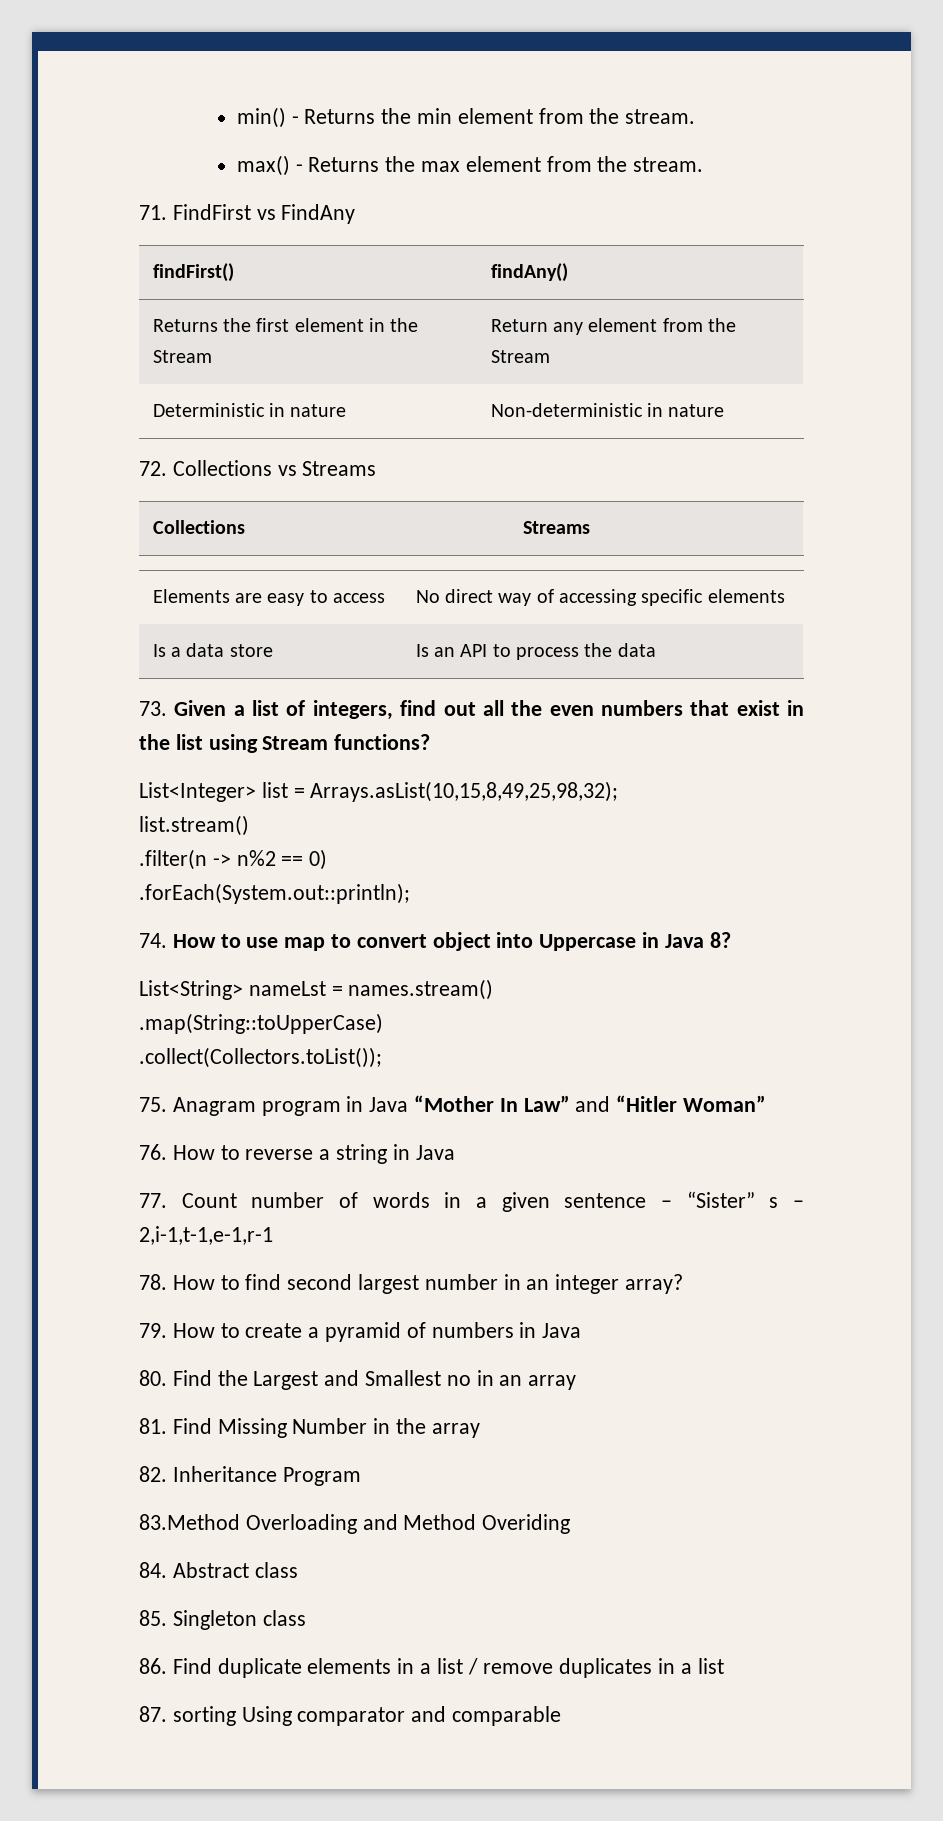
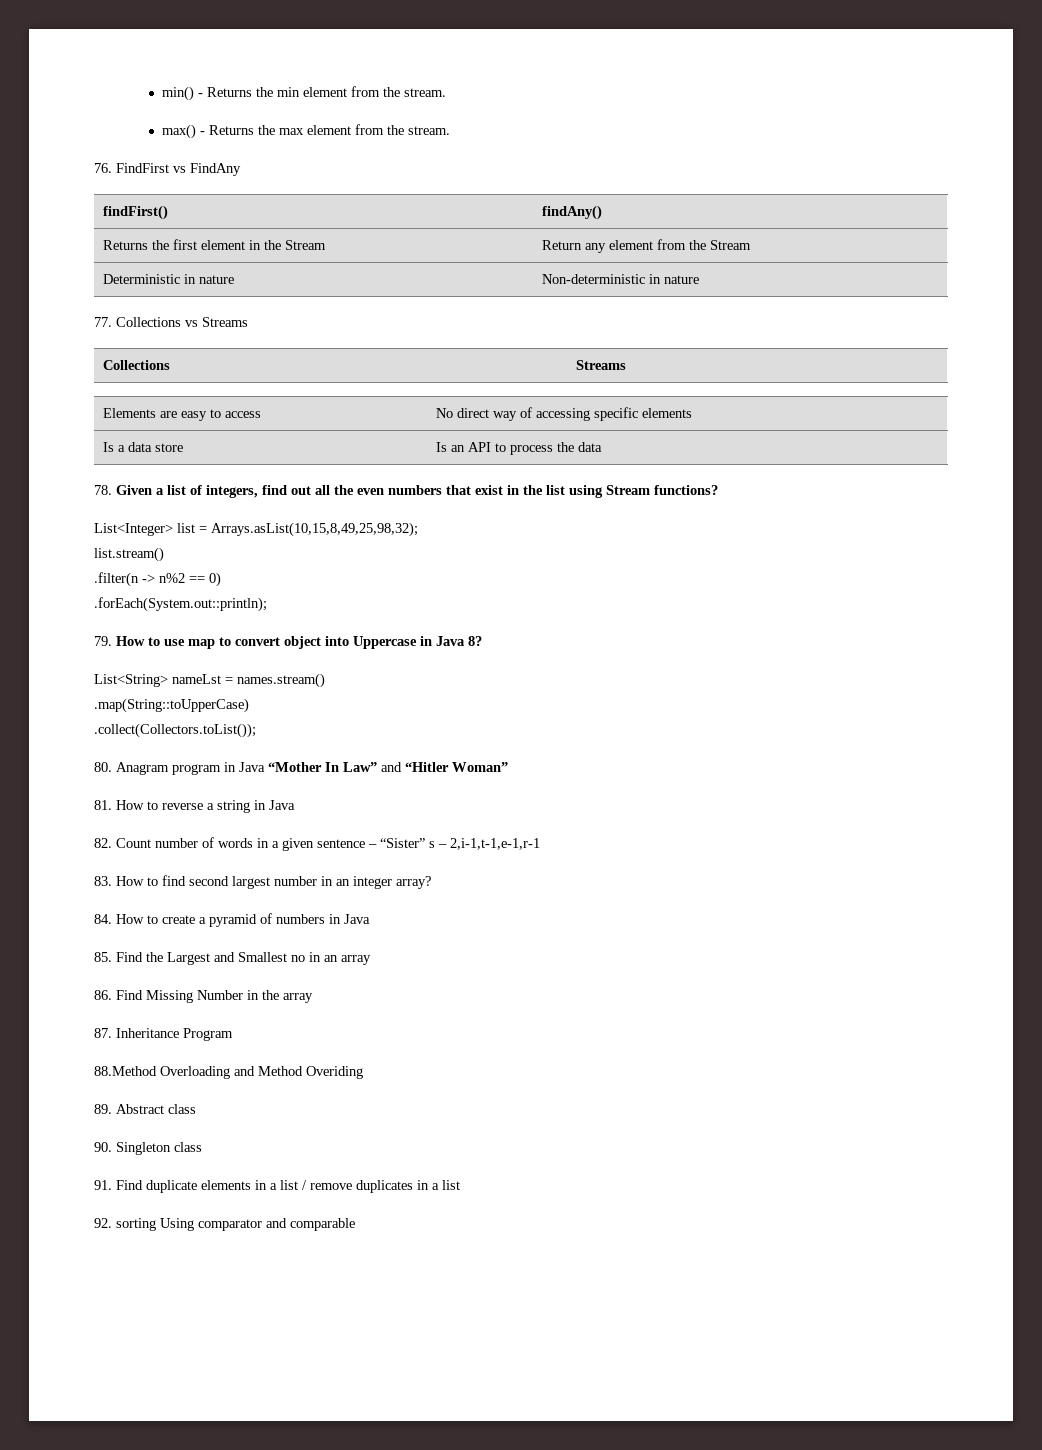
- 71. FindFirst vs FindAny
+ 76. FindFirst vs FindAny
- 72. Collections vs Streams
+ 77. Collections vs Streams
- 73. Given a list of integers, find out all the even numbers that exist in the list using Stream functions?
+ 78. Given a list of integers, find out all the even numbers that exist in the list using Stream functions?
- 74. How to use map to convert object into Uppercase in Java 8?
+ 79. How to use map to convert object into Uppercase in Java 8?
- 75. Anagram program in Java “Mother In Law” and “Hitler Woman”
+ 80. Anagram program in Java “Mother In Law” and “Hitler Woman”
- 76. How to reverse a string in Java
+ 81. How to reverse a string in Java
- 77. Count number of words in a given sentence – “Sister” s – 2,i-1,t-1,e-1,r-1
+ 82. Count number of words in a given sentence – “Sister” s – 2,i-1,t-1,e-1,r-1
- 78. How to find second largest number in an integer array?
+ 83. How to find second largest number in an integer array?
- 79. How to create a pyramid of numbers in Java
+ 84. How to create a pyramid of numbers in Java
- 80. Find the Largest and Smallest no in an array
+ 85. Find the Largest and Smallest no in an array
- 81. Find Missing Number in the array
+ 86. Find Missing Number in the array
- 82. Inheritance Program
+ 87. Inheritance Program
- 83.Method Overloading and Method Overiding
+ 88.Method Overloading and Method Overiding
- 84. Abstract class
+ 89. Abstract class
- 85. Singleton class
+ 90. Singleton class
- 86. Find duplicate elements in a list / remove duplicates in a list
+ 91. Find duplicate elements in a list / remove duplicates in a list
- 87. sorting Using comparator and comparable
+ 92. sorting Using comparator and comparable

